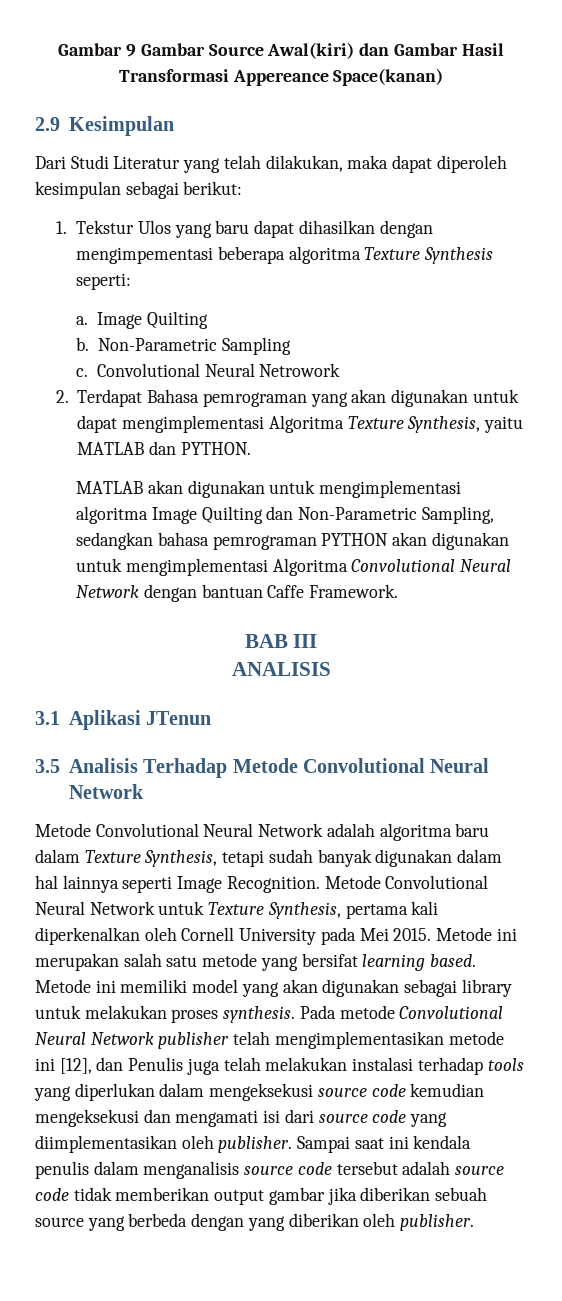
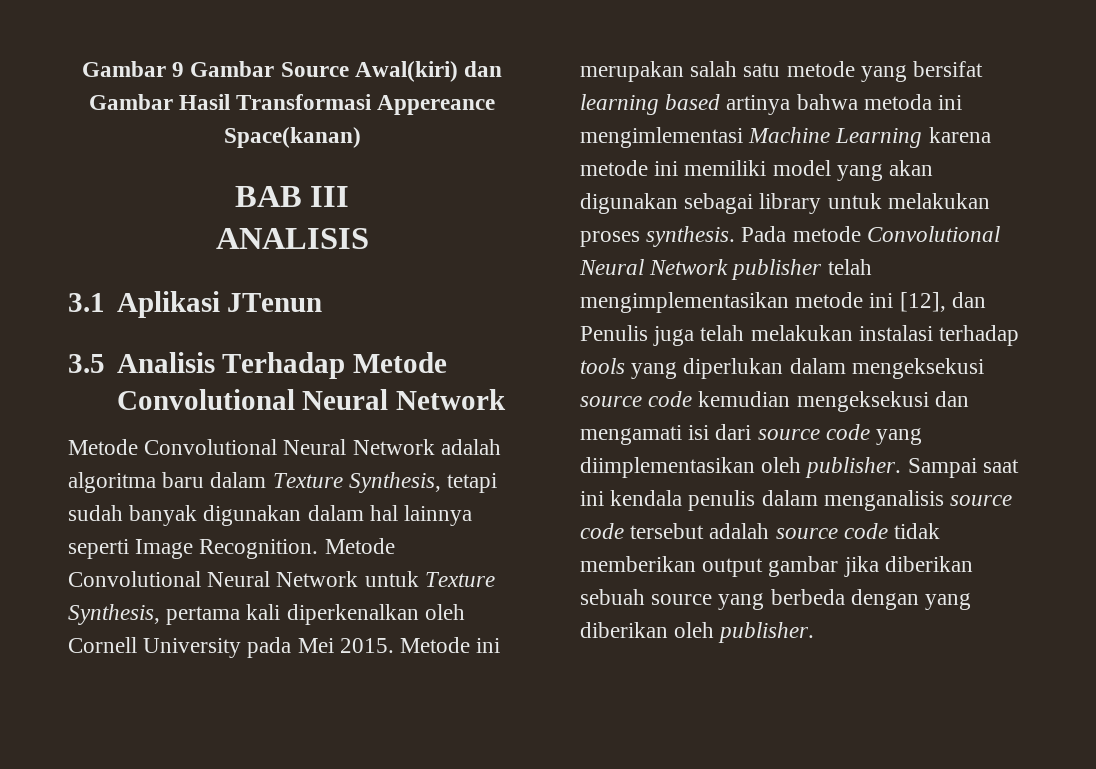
- 2.9 Kesimpulan
- Dari Studi Literatur yang telah dilakukan, maka dapat diperoleh kesimpulan sebagai berikut:
- 1. Tekstur Ulos yang baru dapat dihasilkan dengan mengimpementasi beberapa algoritma Texture Synthesis seperti:
- a. Image Quilting
- b. Non-Parametric Sampling
- c. Convolutional Neural Netrowork
- 2. Terdapat Bahasa pemrograman yang akan digunakan untuk dapat mengimplementasi Algoritma Texture Synthesis, yaitu MATLAB dan PYTHON.
- MATLAB akan digunakan untuk mengimplementasi algoritma Image Quilting dan Non-Parametric Sampling, sedangkan bahasa pemrograman PYTHON akan digunakan untuk mengimplementasi Algoritma Convolutional Neural Network dengan bantuan Caffe Framework.
- Metode ini merupakan salah satu metode yang bersifat learning based. Metode ini memiliki model yang akan digunakan sebagai library untuk melakukan proses synthesis.
+ Metode ini merupakan salah satu metode yang bersifat learning based artinya bahwa metoda ini mengimlementasi Machine Learning karena metode ini memiliki model yang akan digunakan sebagai library untuk melakukan proses synthesis.

